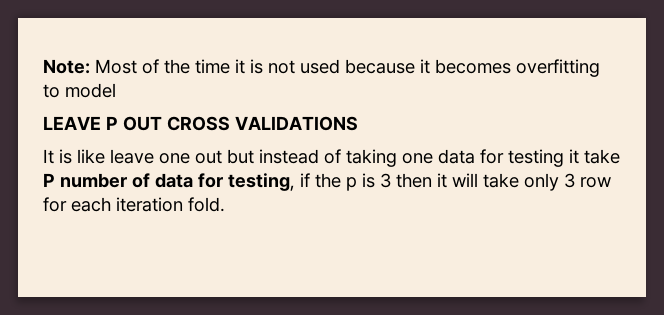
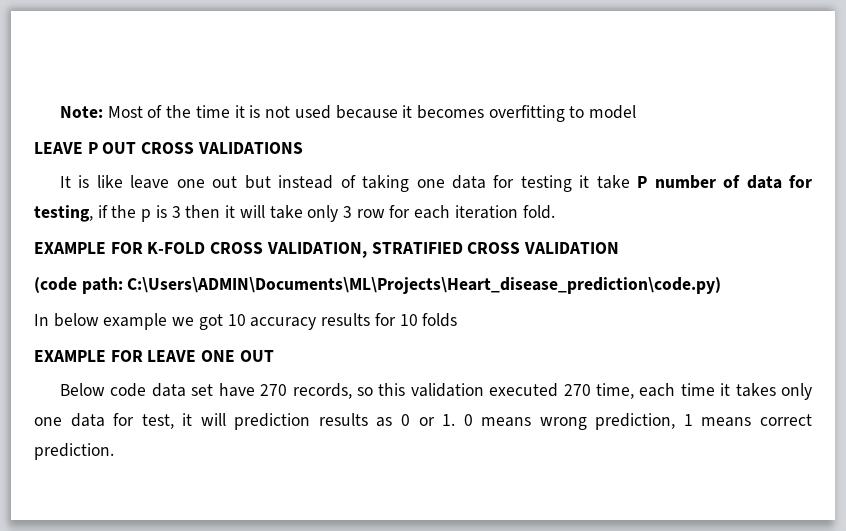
+ EXAMPLE FOR K-FOLD CROSS VALIDATION, STRATIFIED CROSS VALIDATION
+ (code path: C:\Users\ADMIN\Documents\ML\Projects\Heart_disease_prediction\code.py)
+ In below example we got 10 accuracy results for 10 folds
+ EXAMPLE FOR LEAVE ONE OUT
+ Below code data set have 270 records, so this validation executed 270 time, each time it takes only one data for test, it will prediction results as 0 or 1. 0 means wrong prediction, 1 means correct prediction.

